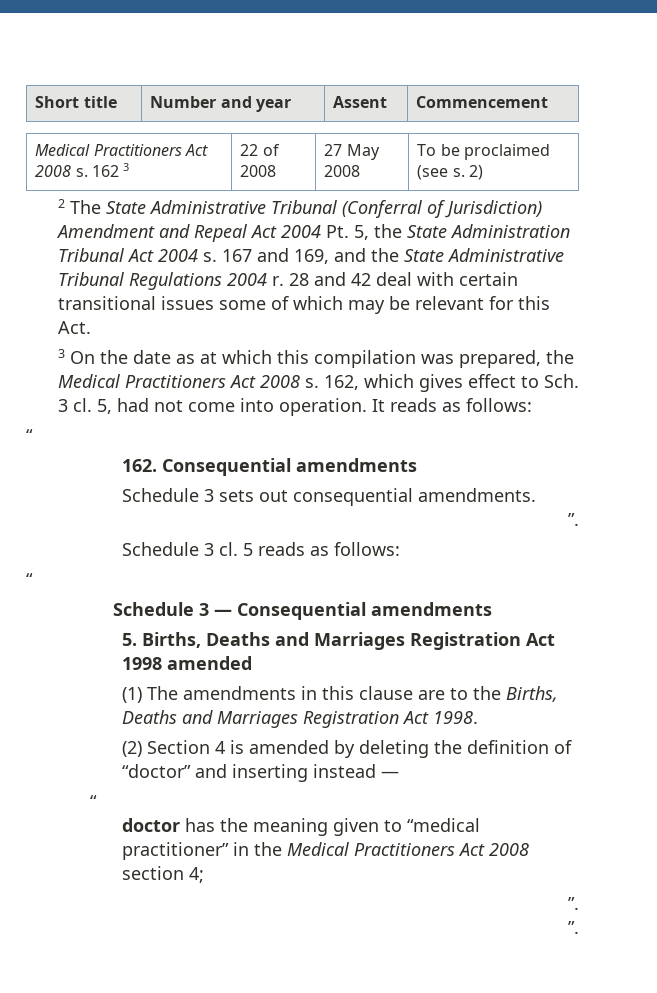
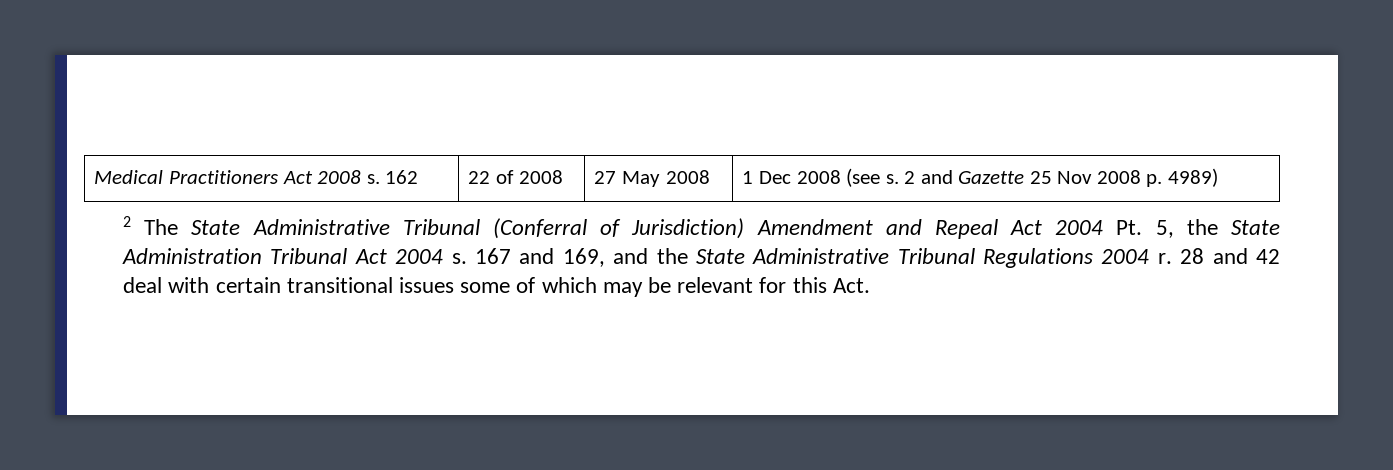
- Short title | Number and year | Assent | Commencement
- Medical Practitioners Act 2008 s. 162 3 | 22 of 2008 | 27 May 2008 | To be proclaimed (see s. 2)
+ Medical Practitioners Act 2008 s. 162 | 22 of 2008 | 27 May 2008 | 1 Dec 2008 (see s. 2 and Gazette 25 Nov 2008 p. 4989)
- 3 On the date as at which this compilation was prepared, the Medical Practitioners Act 2008 s. 162, which gives effect to Sch. 3 cl. 5, had not come into operation. It reads as follows:
- “
- 162. Consequential amendments
- Schedule 3 sets out consequential amendments.
- ”.
- Schedule 3 cl. 5 reads as follows:
- “
- Schedule 3 — Consequential amendments
- 5. Births, Deaths and Marriages Registration Act 1998 amended
- (1) The amendments in this clause are to the Births, Deaths and Marriages Registration Act 1998.
- (2) Section 4 is amended by deleting the definition of “doctor” and inserting instead —
- “
- doctor has the meaning given to “medical practitioner” in the Medical Practitioners Act 2008 section 4;
- ”.
- ”.

